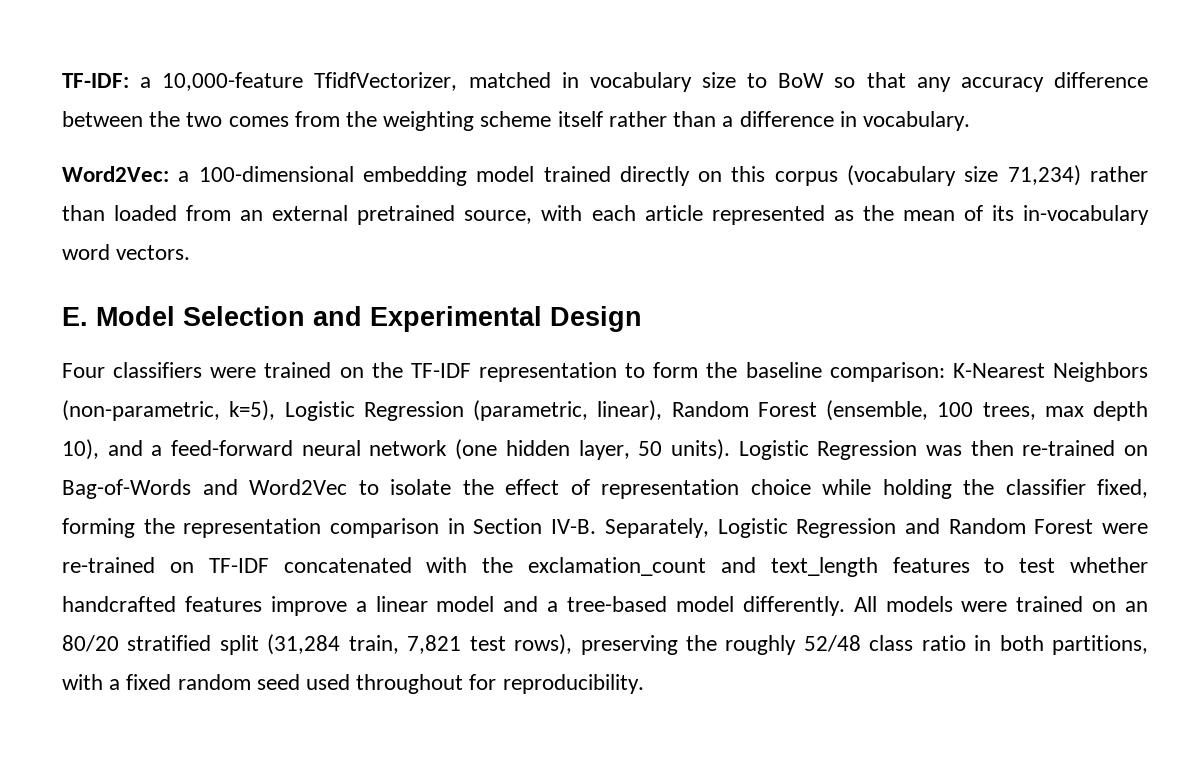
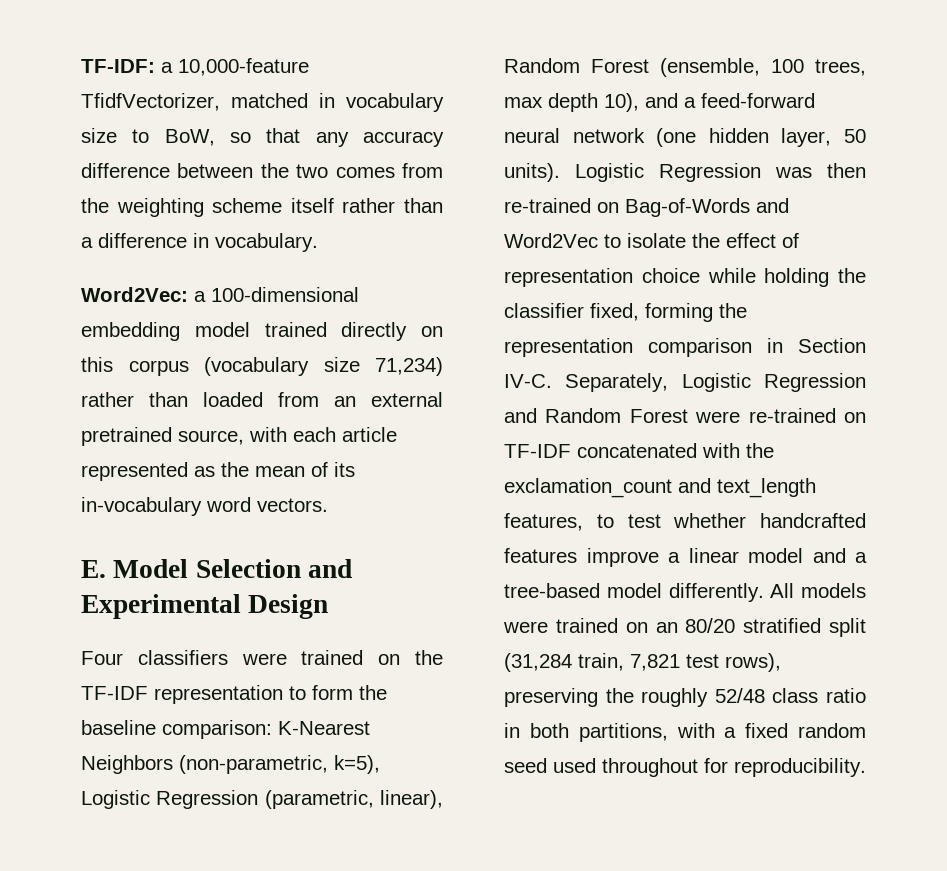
- TF-IDF: a 10,000-feature TfidfVectorizer, matched in vocabulary size to BoW so that any accuracy difference between the two comes from the weighting scheme itself rather than a difference in vocabulary.
+ TF-IDF: a 10,000-feature TfidfVectorizer, matched in vocabulary size to BoW, so that any accuracy difference between the two comes from the weighting scheme itself rather than a difference in vocabulary.
- Logistic Regression was then re-trained on Bag-of-Words and Word2Vec to isolate the effect of representation choice while holding the classifier fixed, forming the representation comparison in Section IV-B.
+ Logistic Regression was then re-trained on Bag-of-Words and Word2Vec to isolate the effect of representation choice while holding the classifier fixed, forming the representation comparison in Section IV-C.
- Separately, Logistic Regression and Random Forest were re-trained on TF-IDF concatenated with the exclamation_count and text_length features to test whether handcrafted features improve a linear model and a tree-based model differently.
+ Separately, Logistic Regression and Random Forest were re-trained on TF-IDF concatenated with the exclamation_count and text_length features, to test whether handcrafted features improve a linear model and a tree-based model differently.

